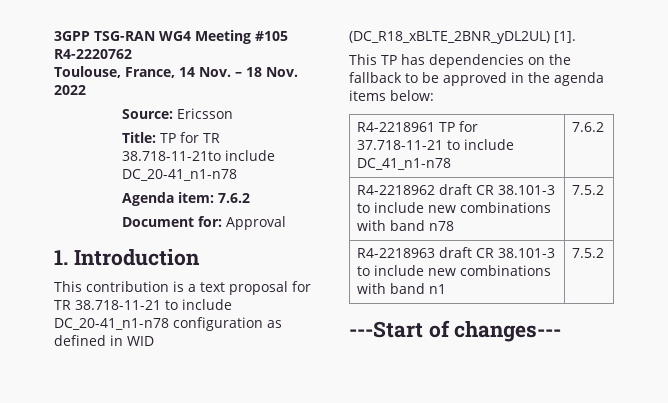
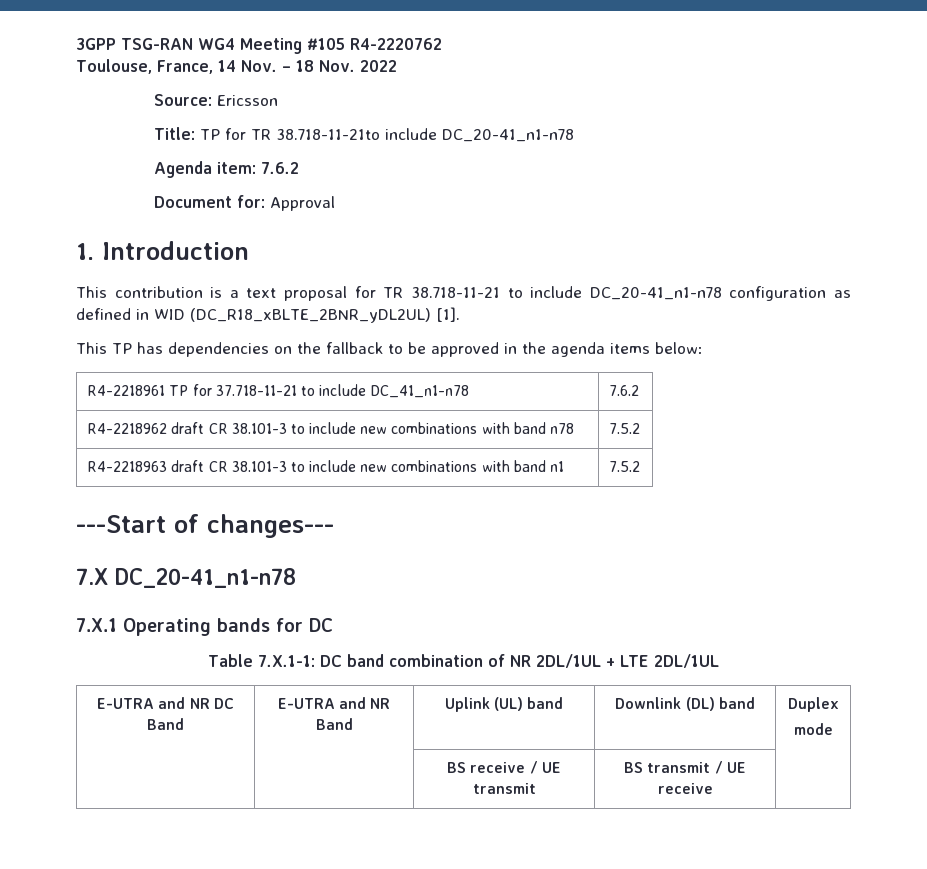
+ 7.X DC_20-41_n1-n78
+ 7.X.1 Operating bands for DC
+ Table 7.X.1-1: DC band combination of NR 2DL/1UL + LTE 2DL/1UL
+ E-UTRA and NR DC Band | E-UTRA and NR Band | Uplink (UL) band | Downlink (DL) band | Duplex
+ mode
+ | | BS receive / UE transmit | BS transmit / UE receive |

